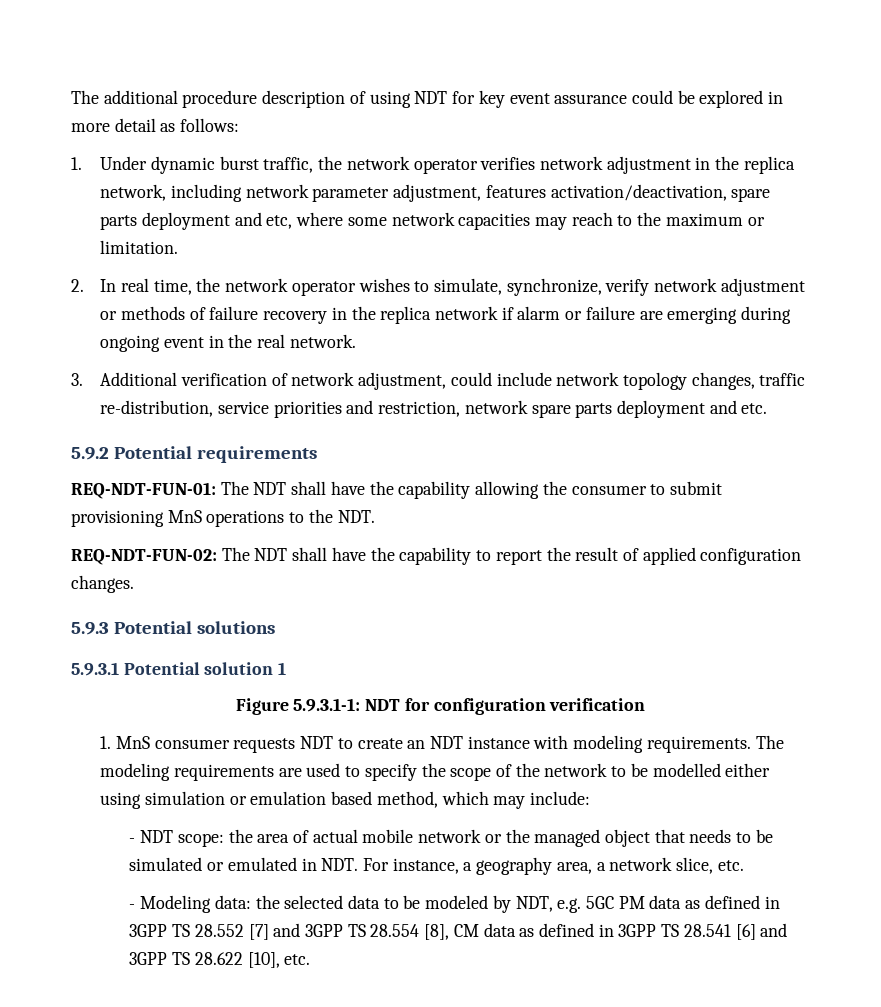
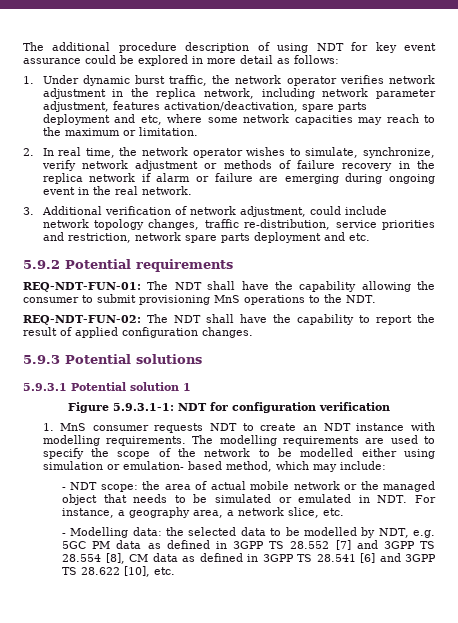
- 1. MnS consumer requests NDT to create an NDT instance with modeling requirements.
+ 1. MnS consumer requests NDT to create an NDT instance with modelling requirements.
- The modeling requirements are used to specify the scope of the network to be modelled either using simulation or emulation based method, which may include:
+ The modelling requirements are used to specify the scope of the network to be modelled either using simulation or emulation- based method, which may include:
- - Modeling data: the selected data to be modeled by NDT, e.g. 5GC PM data as defined in 3GPP TS 28.552 [7] and 3GPP TS 28.554 [8], CM data as defined in 3GPP TS 28.541 [6] and 3GPP TS 28.622 [10], etc.
+ - Modelling data: the selected data to be modelled by NDT, e.g. 5GC PM data as defined in 3GPP TS 28.552 [7] and 3GPP TS 28.554 [8], CM data as defined in 3GPP TS 28.541 [6] and 3GPP TS 28.622 [10], etc.

